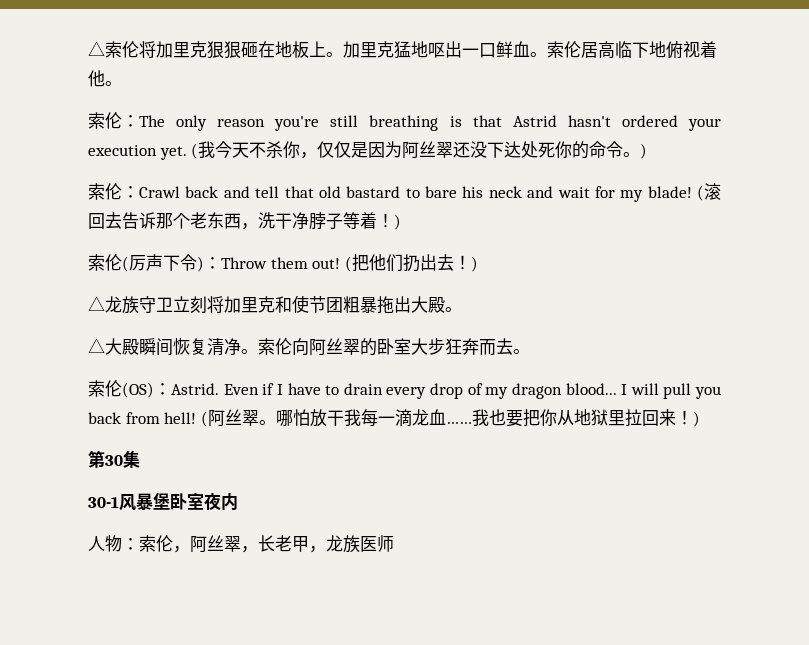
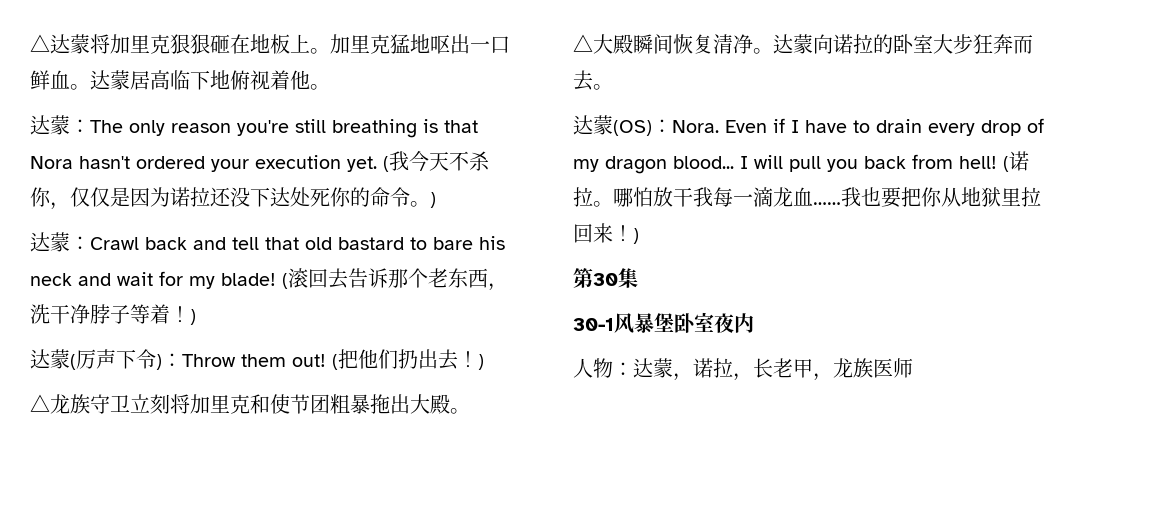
- △索伦将加里克狠狠砸在地板上。
+ △达蒙将加里克狠狠砸在地板上。
- 索伦居高临下地俯视着他。
+ 达蒙居高临下地俯视着他。
- 索伦：The only reason you're still breathing is that Astrid hasn't ordered your execution yet.
+ 达蒙：The only reason you're still breathing is that Nora hasn't ordered your execution yet.
- (我今天不杀你，仅仅是因为阿丝翠还没下达处死你的命令。)
+ (我今天不杀你，仅仅是因为诺拉还没下达处死你的命令。)
- 索伦：Crawl back and tell that old bastard to bare his neck and wait for my blade!
+ 达蒙：Crawl back and tell that old bastard to bare his neck and wait for my blade!
- 索伦(厉声下令)：Throw them out!
+ 达蒙(厉声下令)：Throw them out!
- 索伦向阿丝翠的卧室大步狂奔而去。
+ 达蒙向诺拉的卧室大步狂奔而去。
- 索伦(OS)：Astrid.
+ 达蒙(OS)：Nora.
- (阿丝翠。
+ (诺拉。
- 人物：索伦，阿丝翠，长老甲，龙族医师
+ 人物：达蒙，诺拉，长老甲，龙族医师

